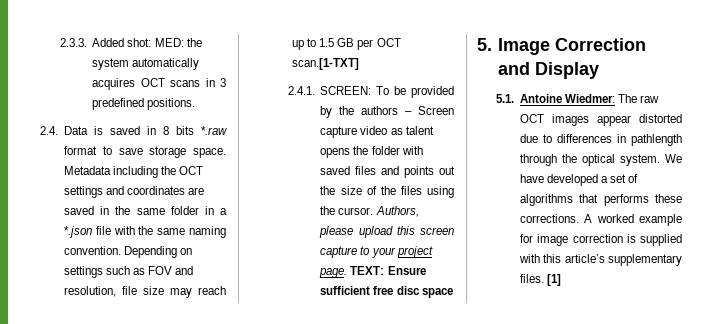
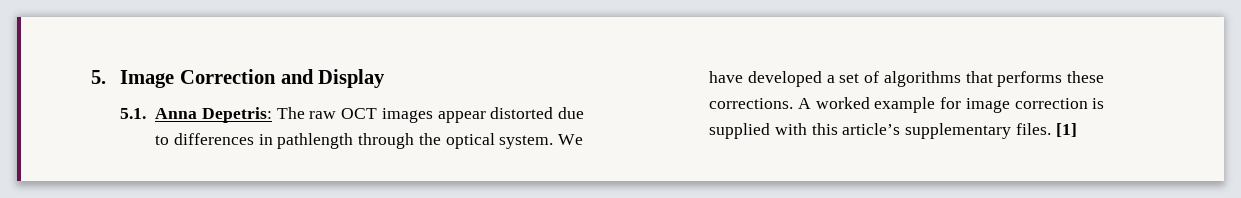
- 2.3.3. Added shot: MED: the system automatically acquires OCT scans in 3 predefined positions.
- 2.4. Data is saved in 8 bits *.raw format to save storage space. Metadata including the OCT settings and coordinates are saved in the same folder in a *.json file with the same naming convention. Depending on settings such as FOV and resolution, file size may reach up to 1.5 GB per OCT scan.[1-TXT]
- 2.4.1. SCREEN: To be provided by the authors – Screen capture video as talent opens the folder with saved files and points out the size of the files using the cursor. Authors, please upload this screen capture to your project page. TEXT: Ensure sufficient free disc space
- 5.1. Antoine Wiedmer: The raw OCT images appear distorted due to differences in pathlength through the optical system.
+ 5.1. Anna Depetris: The raw OCT images appear distorted due to differences in pathlength through the optical system.

